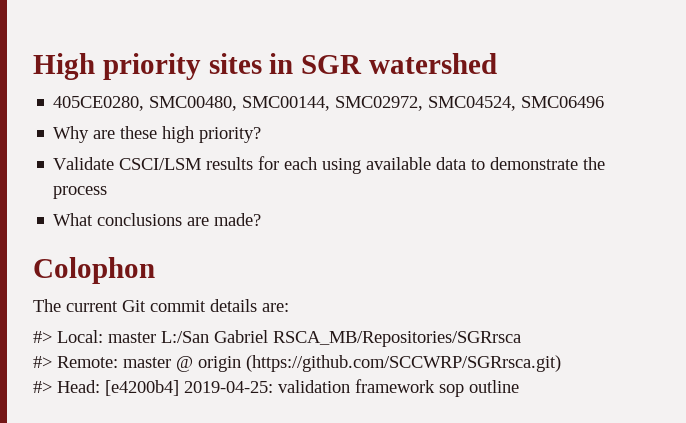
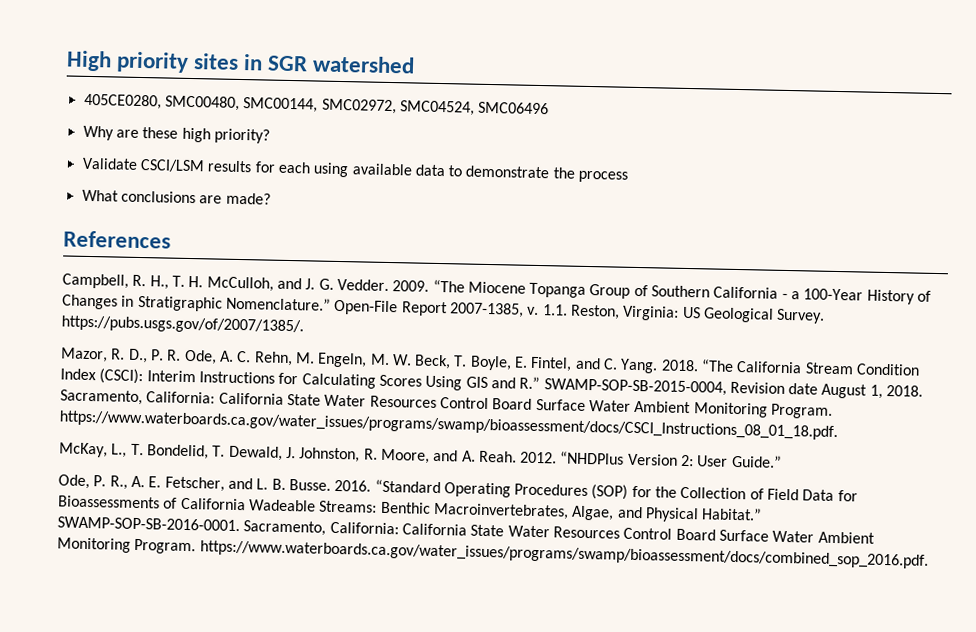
- Colophon
- The current Git commit details are:
- #> Local: master L:/San Gabriel RSCA_MB/Repositories/SGRrsca
- #> Remote: master @ origin (https://github.com/SCCWRP/SGRrsca.git)
- #> Head: [e4200b4] 2019-04-25: validation framework sop outline
+ References
+ Campbell, R. H., T. H. McCulloh, and J. G. Vedder. 2009. “The Miocene Topanga Group of Southern California - a 100-Year History of Changes in Stratigraphic Nomenclature.” Open-File Report 2007-1385, v. 1.1. Reston, Virginia: US Geological Survey. https://pubs.usgs.gov/of/2007/1385/.
+ Mazor, R. D., P. R. Ode, A. C. Rehn, M. Engeln, M. W. Beck, T. Boyle, E. Fintel, and C. Yang. 2018. “The California Stream Condition Index (CSCI): Interim Instructions for Calculating Scores Using GIS and R.” SWAMP-SOP-SB-2015-0004, Revision date August 1, 2018. Sacramento, California: California State Water Resources Control Board Surface Water Ambient Monitoring Program. https://www.waterboards.ca.gov/water_issues/programs/swamp/bioassessment/docs/CSCI_Instructions_08_01_18.pdf.
+ McKay, L., T. Bondelid, T. Dewald, J. Johnston, R. Moore, and A. Reah. 2012. “NHDPlus Version 2: User Guide.”
+ Ode, P. R., A. E. Fetscher, and L. B. Busse. 2016. “Standard Operating Procedures (SOP) for the Collection of Field Data for Bioassessments of California Wadeable Streams: Benthic Macroinvertebrates, Algae, and Physical Habitat.” SWAMP-SOP-SB-2016-0001. Sacramento, California: California State Water Resources Control Board Surface Water Ambient Monitoring Program. https://www.waterboards.ca.gov/water_issues/programs/swamp/bioassessment/docs/combined_sop_2016.pdf.

